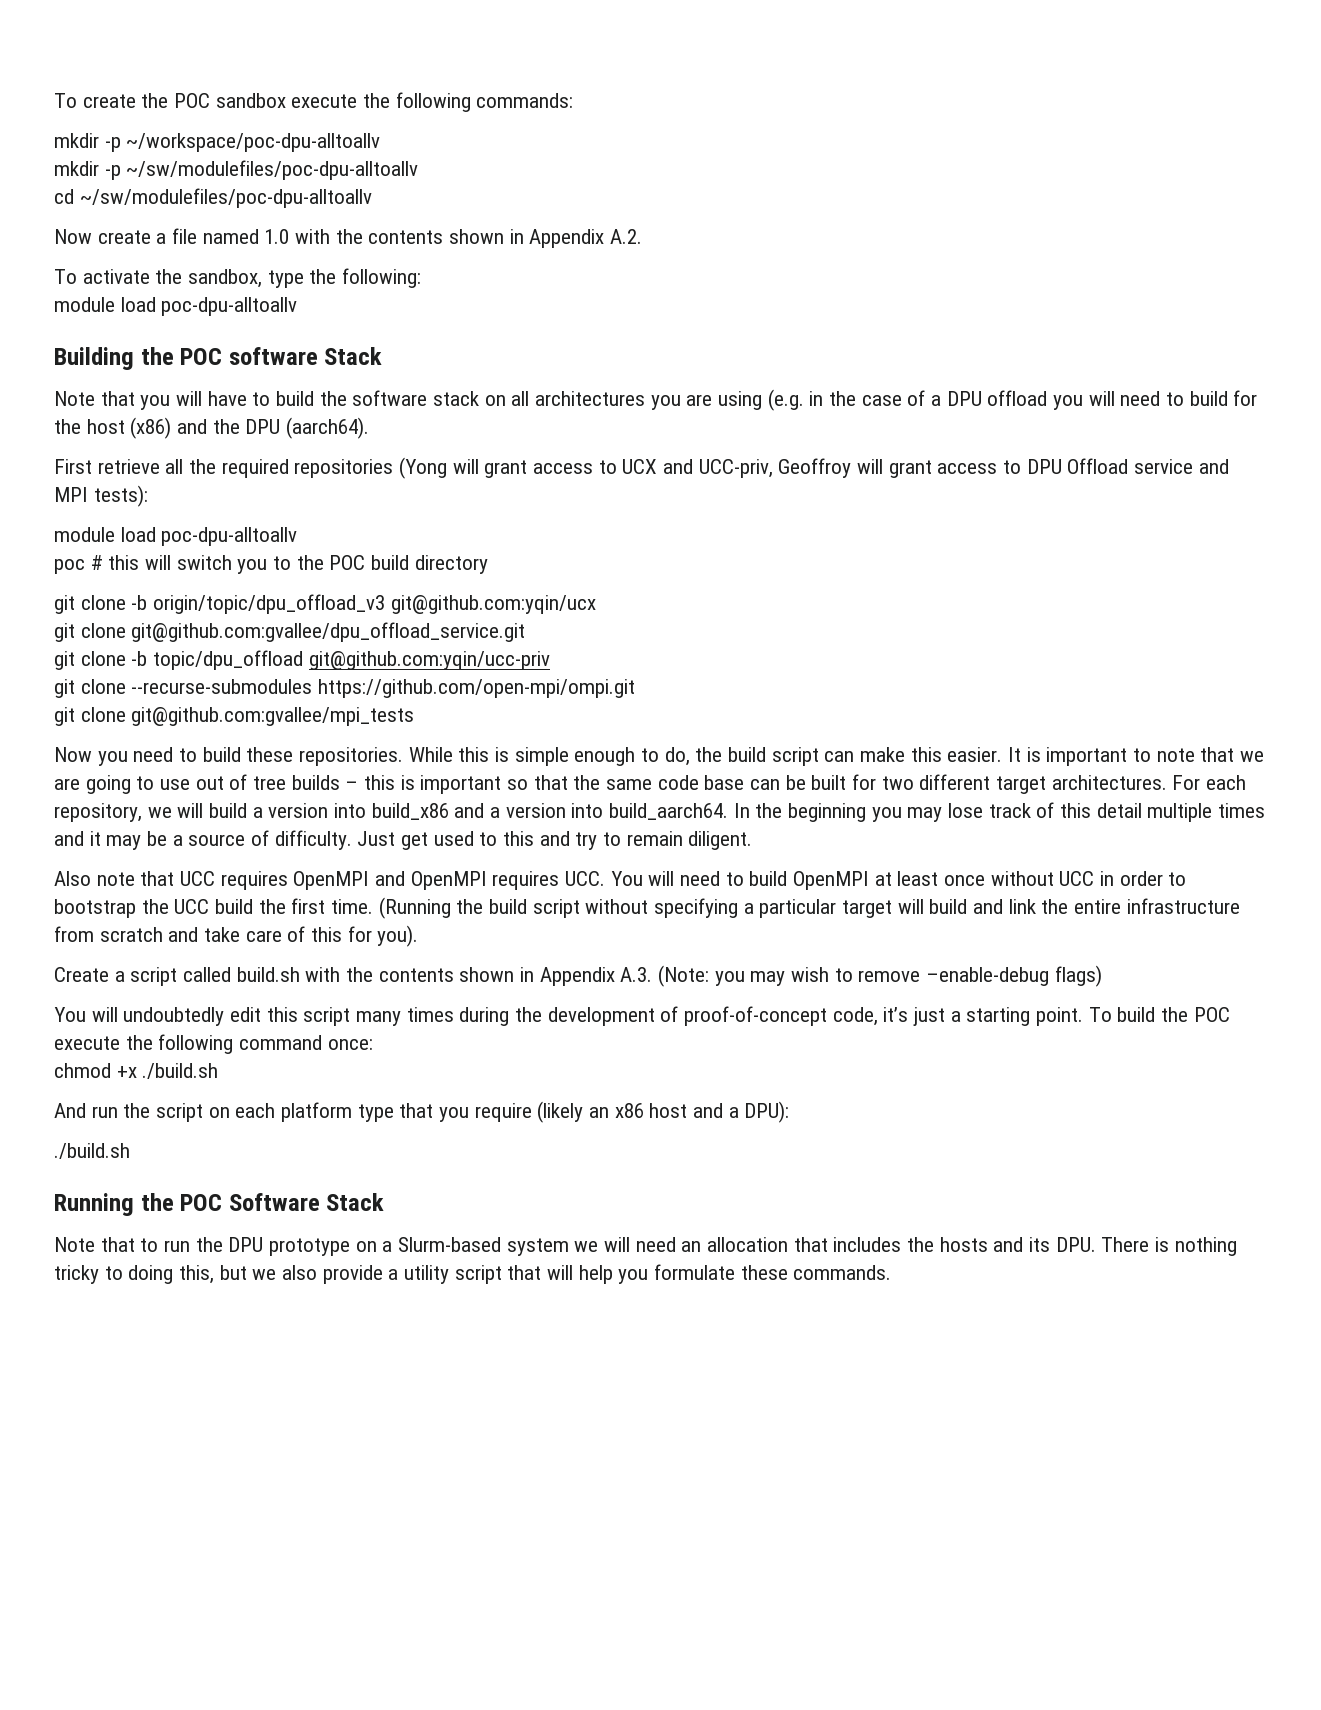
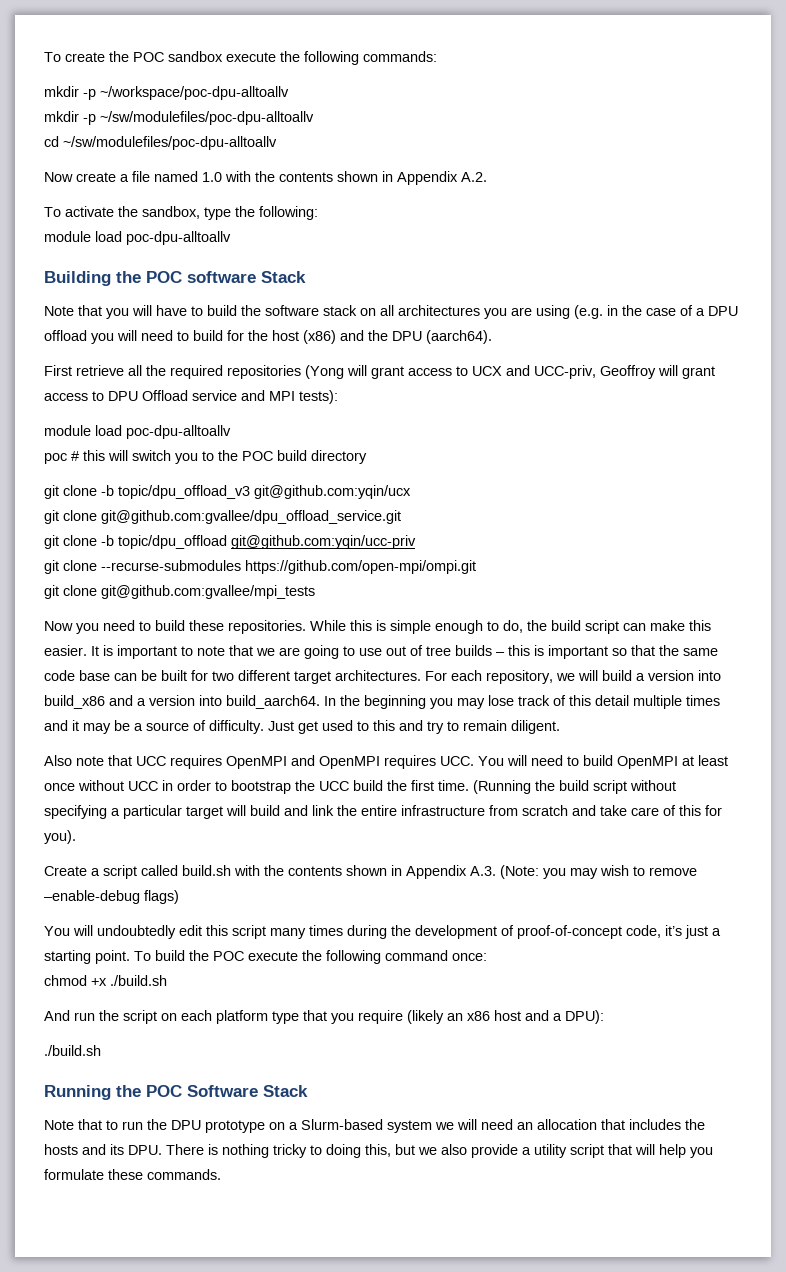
- git clone -b origin/topic/dpu_offload_v3 git@github.com:yqin/ucx
+ git clone -b topic/dpu_offload_v3 git@github.com:yqin/ucx

